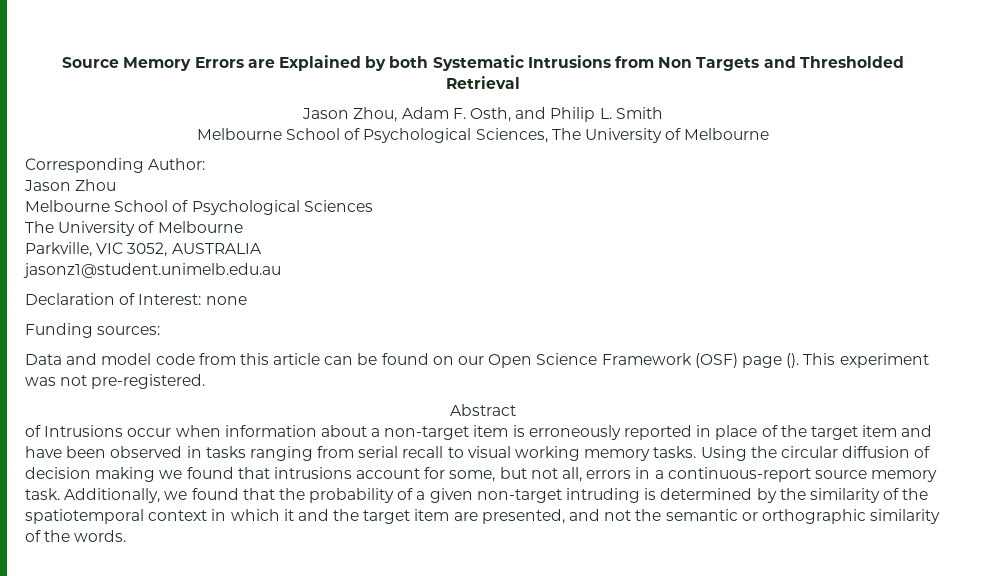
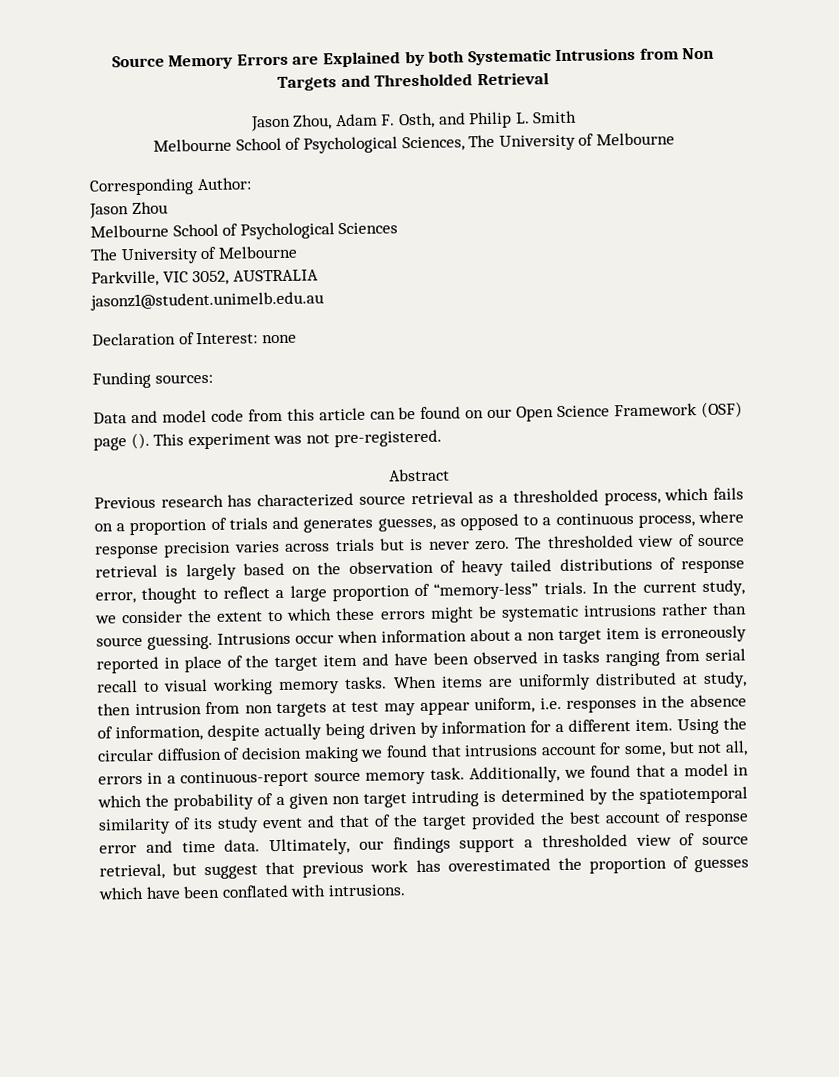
- of Intrusions occur when information about a non-target item is erroneously reported in place of the target item and have been observed in tasks ranging from serial recall to visual working memory tasks.
+ Previous research has characterized source retrieval as a thresholded process, which fails on a proportion of trials and generates guesses, as opposed to a continuous process, where response precision varies across trials but is never zero. The thresholded view of source retrieval is largely based on the observation of heavy tailed distributions of response error, thought to reflect a large proportion of “memory-less” trials. In the current study, we consider the extent to which these errors might be systematic intrusions rather than source guessing. Intrusions occur when information about a non target item is erroneously reported in place of the target item and have been observed in tasks ranging from serial recall to visual working memory tasks.
+ When items are uniformly distributed at study, then intrusion from non targets at test may appear uniform, i.e. responses in the absence of information, despite actually being driven by information for a different item.
- Additionally, we found that the probability of a given non-target intruding is determined by the similarity of the spatiotemporal context in which it and the target item are presented, and not the semantic or orthographic similarity of the words.
+ Additionally, we found that a model in which the probability of a given non target intruding is determined by the spatiotemporal similarity of its study event and that of the target provided the best account of response error and time data. Ultimately, our findings support a thresholded view of source retrieval, but suggest that previous work has overestimated the proportion of guesses which have been conflated with intrusions.

